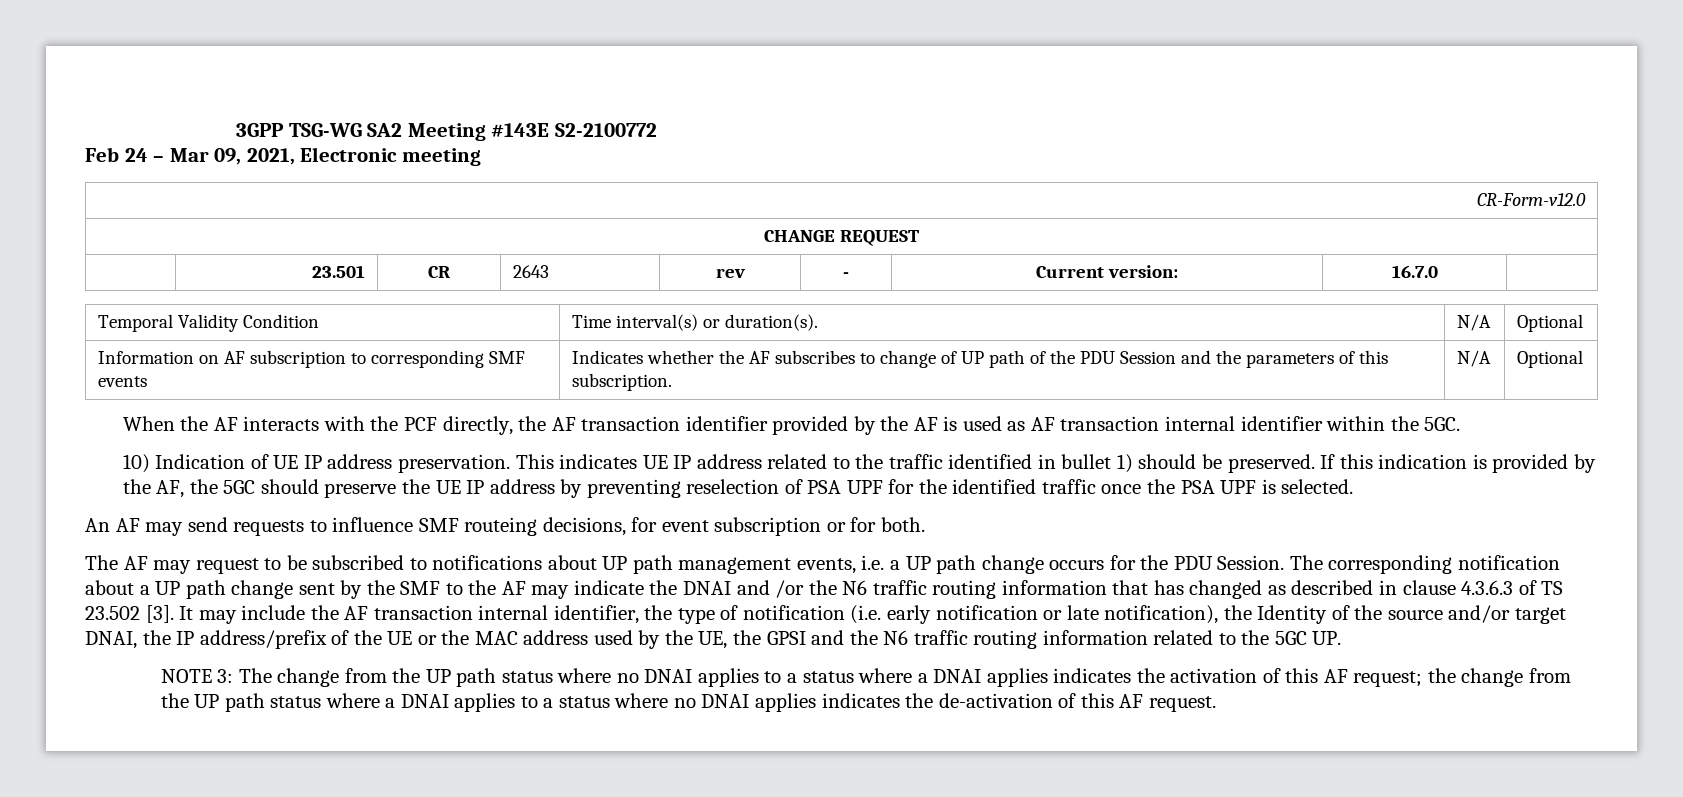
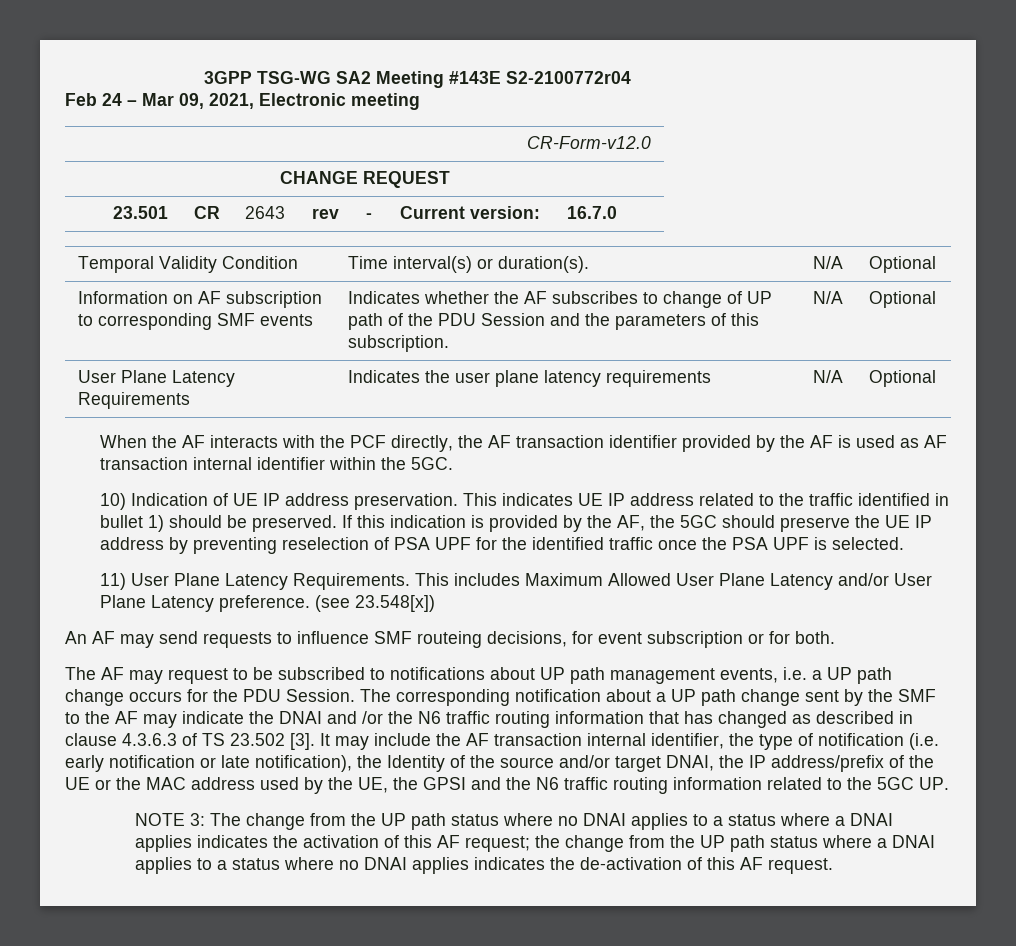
- 3GPP TSG-WG SA2 Meeting #143E S2-2100772
+ 3GPP TSG-WG SA2 Meeting #143E S2-2100772r04
+ User Plane Latency Requirements | Indicates the user plane latency requirements | N/A | Optional
+ 11) User Plane Latency Requirements. This includes Maximum Allowed User Plane Latency and/or User Plane Latency preference. (see 23.548[x])

